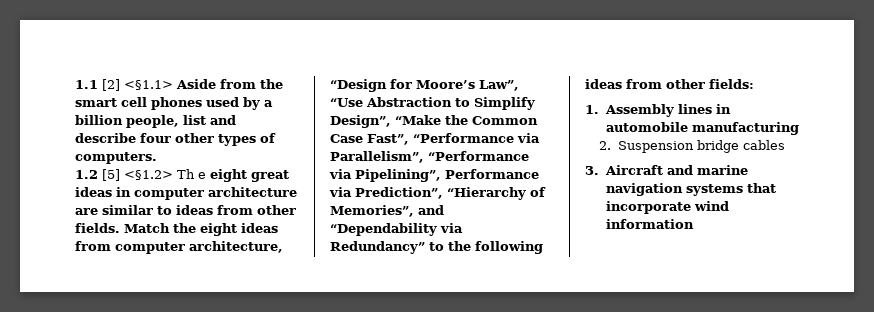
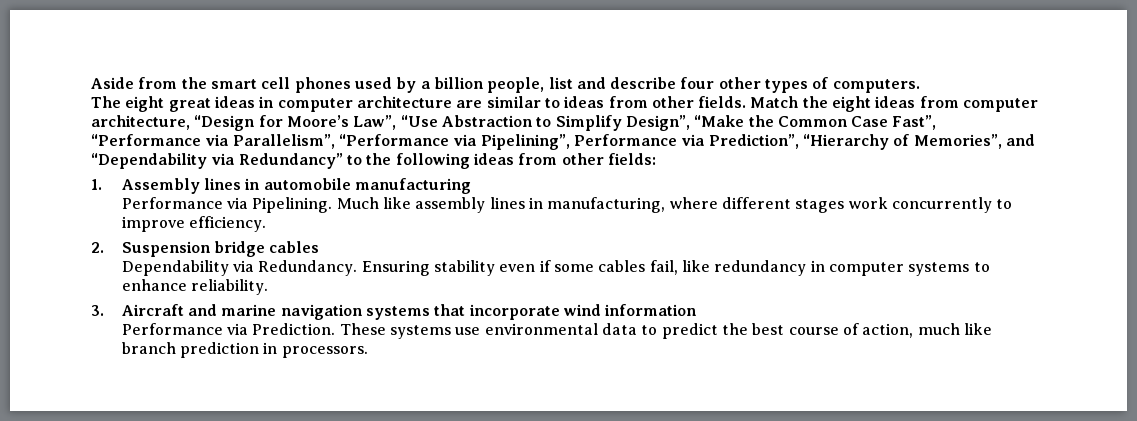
- 1.1 [2] <§1.1> Aside from the smart cell phones used by a billion people, list and describe four other types of computers.
+ Aside from the smart cell phones used by a billion people, list and describe four other types of computers.
- 1.2 [5] <§1.2> Th e eight great ideas in computer architecture are similar to ideas from other fields.
+ The eight great ideas in computer architecture are similar to ideas from other fields.
+ Performance via Pipelining. Much like assembly lines in manufacturing, where different stages work concurrently to improve efficiency.
  2. Suspension bridge cables
+ Dependability via Redundancy. Ensuring stability even if some cables fail, like redundancy in computer systems to enhance reliability.
+ Performance via Prediction. These systems use environmental data to predict the best course of action, much like branch prediction in processors.

